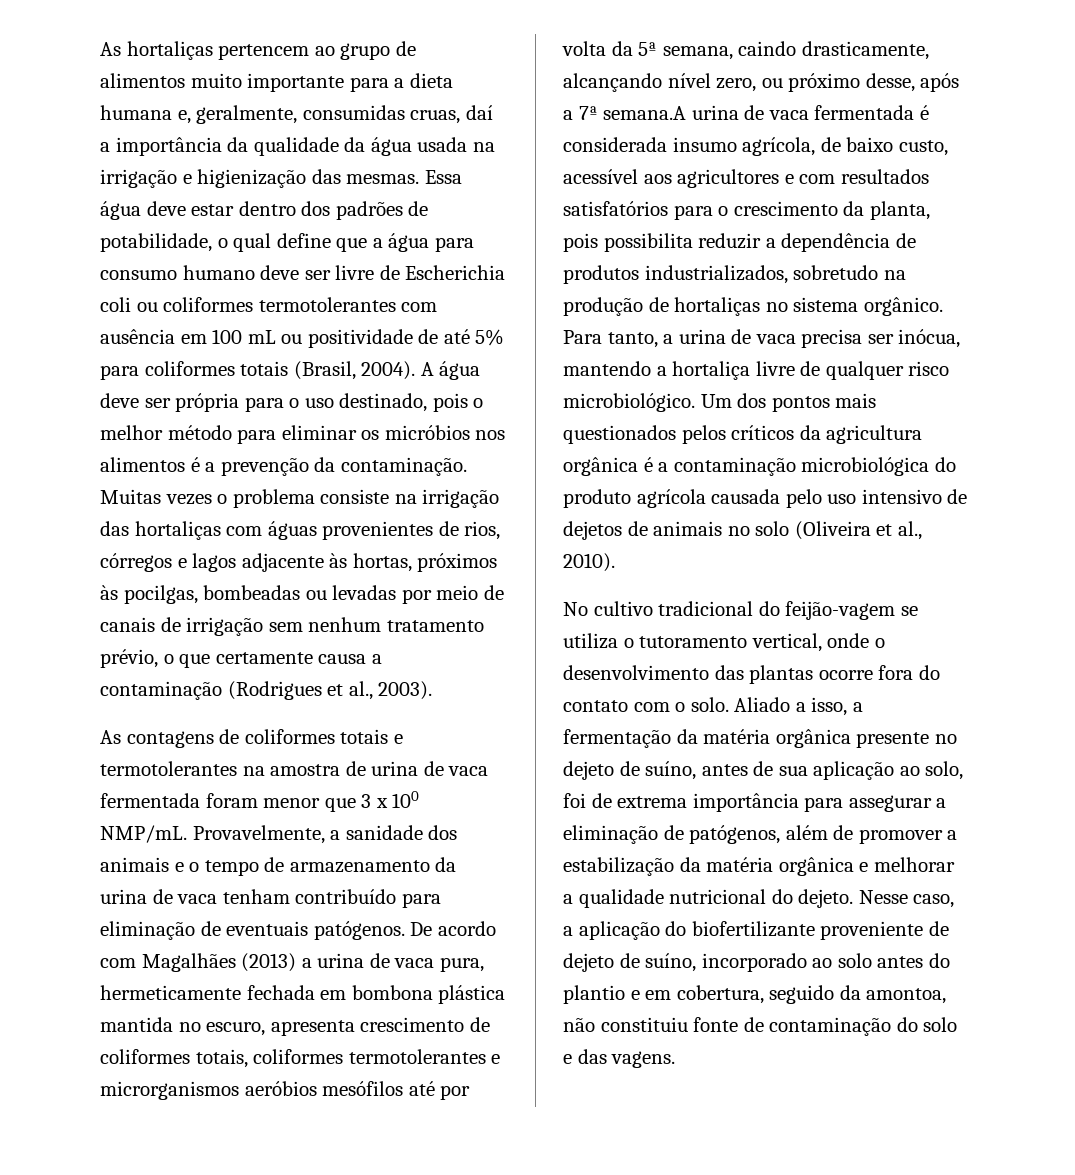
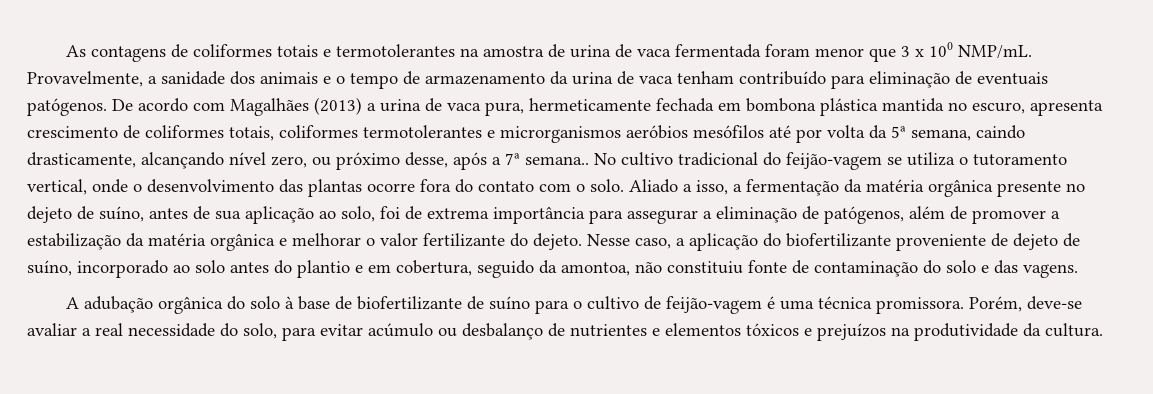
- As hortaliças pertencem ao grupo de alimentos muito importante para a dieta humana e, geralmente, consumidas cruas, daí a importância da qualidade da água usada na irrigação e higienização das mesmas. Essa água deve estar dentro dos padrões de potabilidade, o qual define que a água para consumo humano deve ser livre de Escherichia coli ou coliformes termotolerantes com ausência em 100 mL ou positividade de até 5% para coliformes totais (Brasil, 2004). A água deve ser própria para o uso destinado, pois o melhor método para eliminar os micróbios nos alimentos é a prevenção da contaminação. Muitas vezes o problema consiste na irrigação das hortaliças com águas provenientes de rios, córregos e lagos adjacente às hortas, próximos às pocilgas, bombeadas ou levadas por meio de canais de irrigação sem nenhum tratamento prévio, o que certamente causa a contaminação (Rodrigues et al., 2003).
- De acordo com Magalhães (2013) a urina de vaca pura, hermeticamente fechada em bombona plástica mantida no escuro, apresenta crescimento de coliformes totais, coliformes termotolerantes e microrganismos aeróbios mesófilos até por volta da 5ª semana, caindo drasticamente, alcançando nível zero, ou próximo desse, após a 7ª semana.A urina de vaca fermentada é considerada insumo agrícola, de baixo custo, acessível aos agricultores e com resultados satisfatórios para o crescimento da planta, pois possibilita reduzir a dependência de produtos industrializados, sobretudo na produção de hortaliças no sistema orgânico. Para tanto, a urina de vaca precisa ser inócua, mantendo a hortaliça livre de qualquer risco microbiológico. Um dos pontos mais questionados pelos críticos da agricultura orgânica é a contaminação microbiológica do produto agrícola causada pelo uso intensivo de dejetos de animais no solo (Oliveira et al., 2010).
- No cultivo tradicional do feijão-vagem se utiliza o tutoramento vertical, onde o desenvolvimento das plantas ocorre fora do contato com o solo.
+ De acordo com Magalhães (2013) a urina de vaca pura, hermeticamente fechada em bombona plástica mantida no escuro, apresenta crescimento de coliformes totais, coliformes termotolerantes e microrganismos aeróbios mesófilos até por volta da 5ª semana, caindo drasticamente, alcançando nível zero, ou próximo desse, após a 7ª semana.. No cultivo tradicional do feijão-vagem se utiliza o tutoramento vertical, onde o desenvolvimento das plantas ocorre fora do contato com o solo.
- Aliado a isso, a fermentação da matéria orgânica presente no dejeto de suíno, antes de sua aplicação ao solo, foi de extrema importância para assegurar a eliminação de patógenos, além de promover a estabilização da matéria orgânica e melhorar a qualidade nutricional do dejeto.
+ Aliado a isso, a fermentação da matéria orgânica presente no dejeto de suíno, antes de sua aplicação ao solo, foi de extrema importância para assegurar a eliminação de patógenos, além de promover a estabilização da matéria orgânica e melhorar o valor fertilizante do dejeto.
+ A adubação orgânica do solo à base de biofertilizante de suíno para o cultivo de feijão-vagem é uma técnica promissora. Porém, deve-se avaliar a real necessidade do solo, para evitar acúmulo ou desbalanço de nutrientes e elementos tóxicos e prejuízos na produtividade da cultura.

